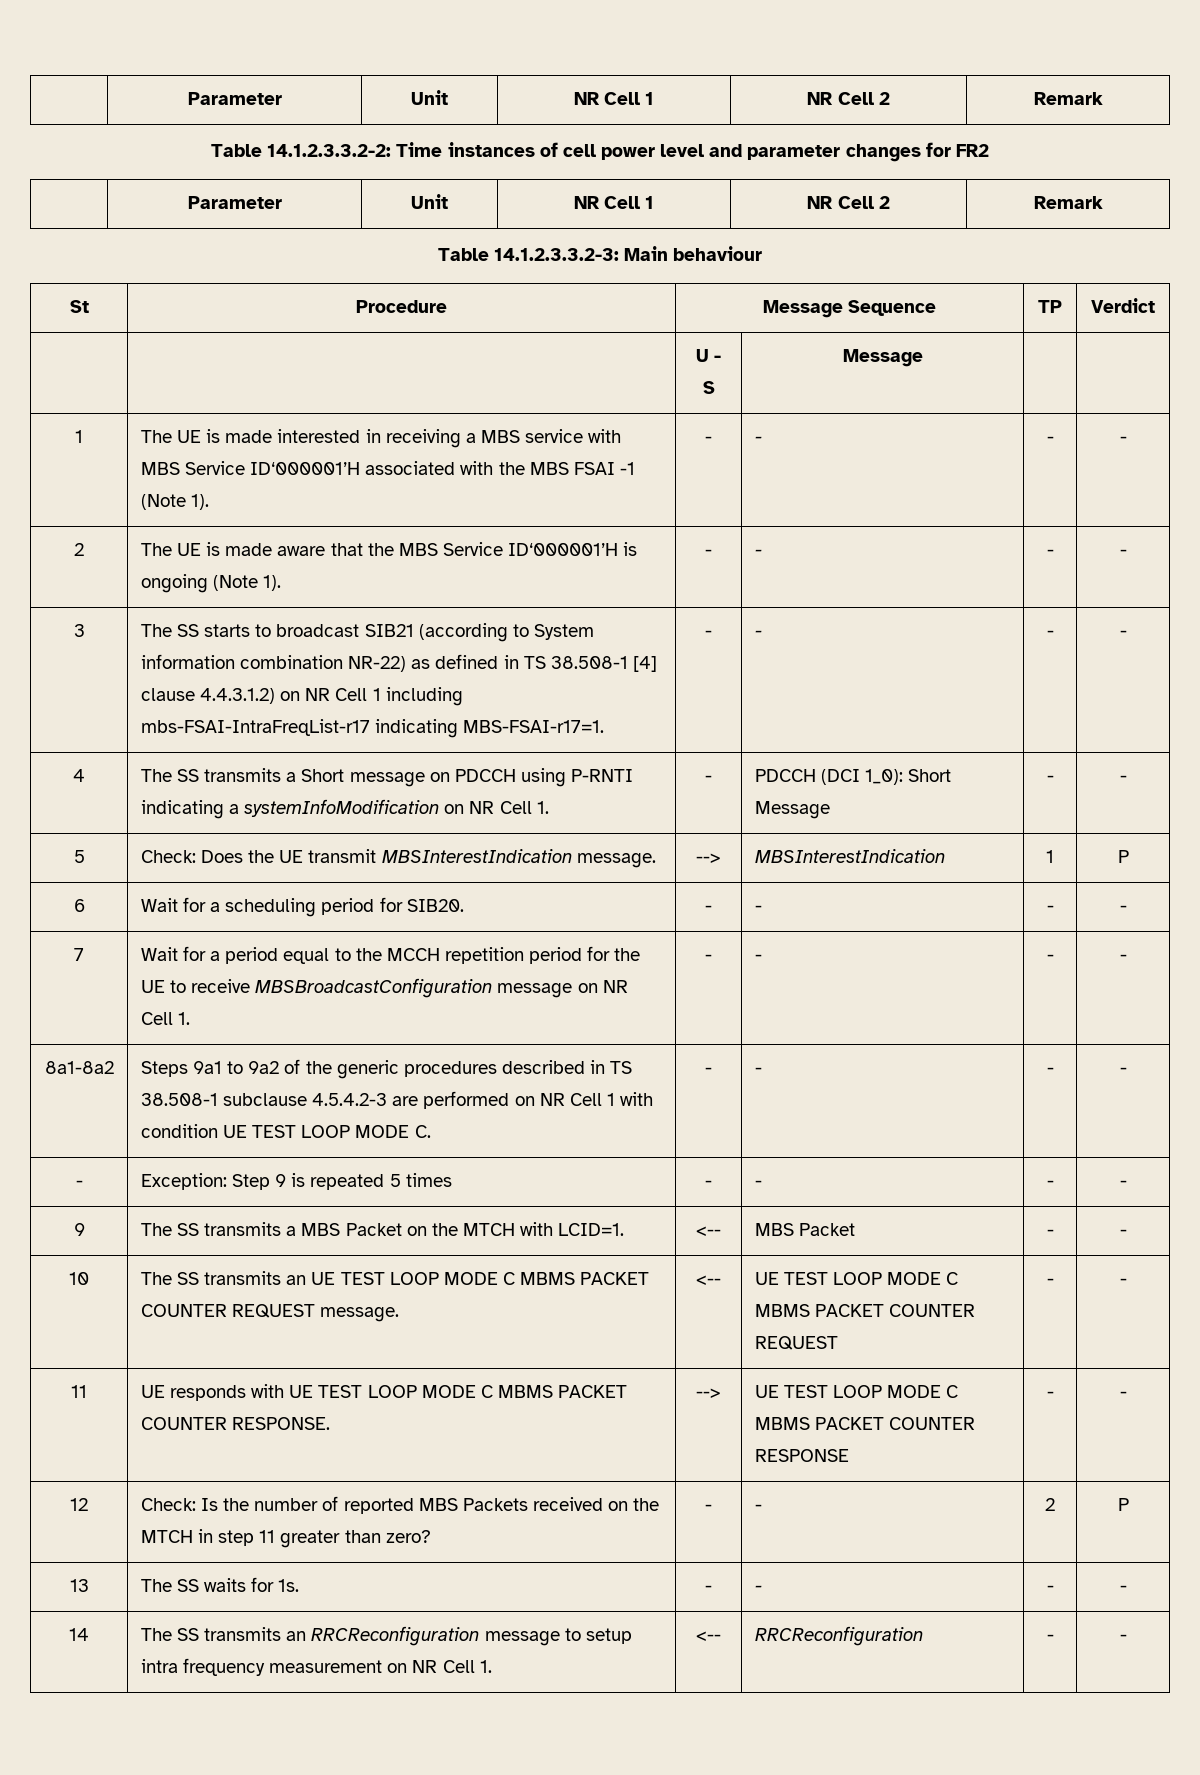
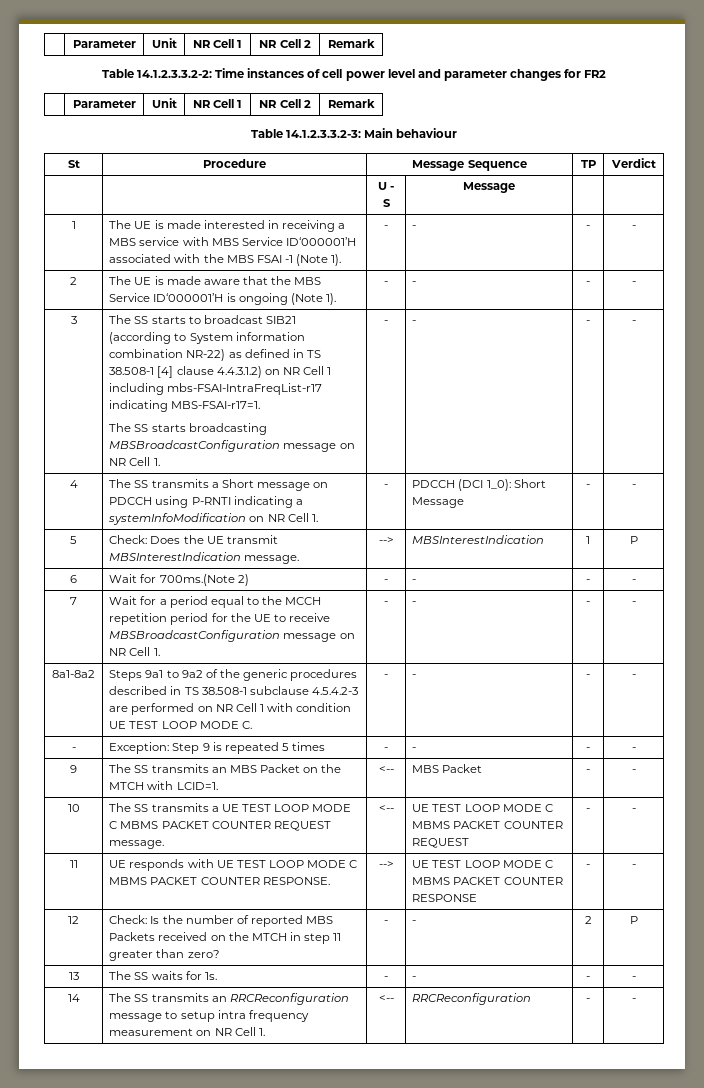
+ The SS starts broadcasting MBSBroadcastConfiguration message on NR Cell 1.
- 6 | Wait for a scheduling period for SIB20. | - | - | - | -
+ 6 | Wait for 700ms.(Note 2) | - | - | - | -
- 9 | The SS transmits a MBS Packet on the MTCH with LCID=1. | <-- | MBS Packet | - | -
+ 9 | The SS transmits an MBS Packet on the MTCH with LCID=1. | <-- | MBS Packet | - | -
- 10 | The SS transmits an UE TEST LOOP MODE C MBMS PACKET COUNTER REQUEST message. | <-- | UE TEST LOOP MODE C MBMS PACKET COUNTER REQUEST | - | -
+ 10 | The SS transmits a UE TEST LOOP MODE C MBMS PACKET COUNTER REQUEST message. | <-- | UE TEST LOOP MODE C MBMS PACKET COUNTER REQUEST | - | -

